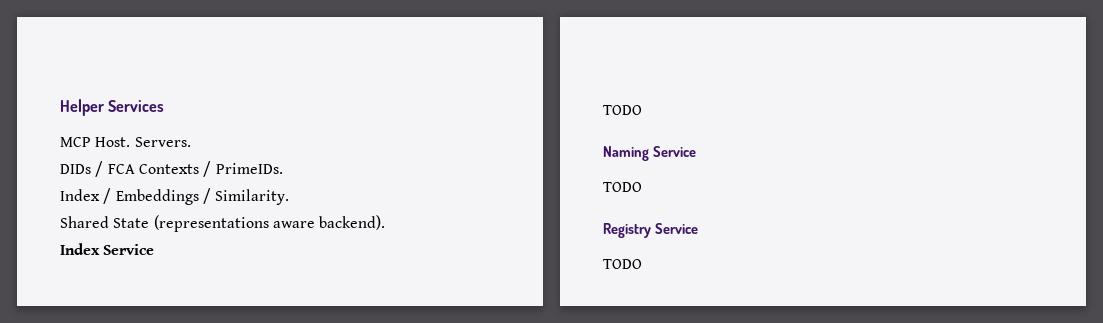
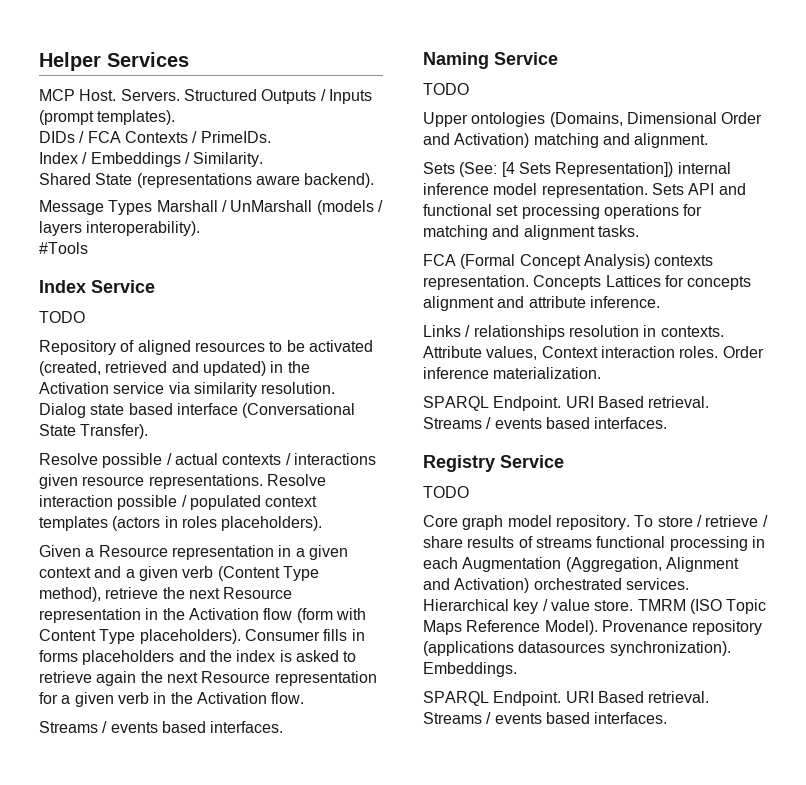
+ Structured Outputs / Inputs (prompt templates).
+ Message Types Marshall / UnMarshall (models / layers interoperability).
+ #Tools
  Index Service
  TODO
+ Repository of aligned resources to be activated (created, retrieved and updated) in the Activation service via similarity resolution. Dialog state based interface (Conversational State Transfer).
+ Resolve possible / actual contexts / interactions given resource representations. Resolve interaction possible / populated context templates (actors in roles placeholders).
+ Given a Resource representation in a given context and a given verb (Content Type method), retrieve the next Resource representation in the Activation flow (form with Content Type placeholders). Consumer fills in forms placeholders and the index is asked to retrieve again the next Resource representation for a given verb in the Activation flow.
+ Streams / events based interfaces.
  Naming Service
  TODO
+ Upper ontologies (Domains, Dimensional Order and Activation) matching and alignment.
+ Sets (See: [4 Sets Representation]) internal inference model representation. Sets API and functional set processing operations for matching and alignment tasks.
+ FCA (Formal Concept Analysis) contexts representation. Concepts Lattices for concepts alignment and attribute inference.
+ Links / relationships resolution in contexts. Attribute values, Context interaction roles. Order inference materialization.
+ SPARQL Endpoint. URI Based retrieval. Streams / events based interfaces.
  Registry Service
  TODO
+ Core graph model repository. To store / retrieve / share results of streams functional processing in each Augmentation (Aggregation, Alignment and Activation) orchestrated services. Hierarchical key / value store. TMRM (ISO Topic Maps Reference Model). Provenance repository (applications datasources synchronization). Embeddings.
+ SPARQL Endpoint. URI Based retrieval. Streams / events based interfaces.

